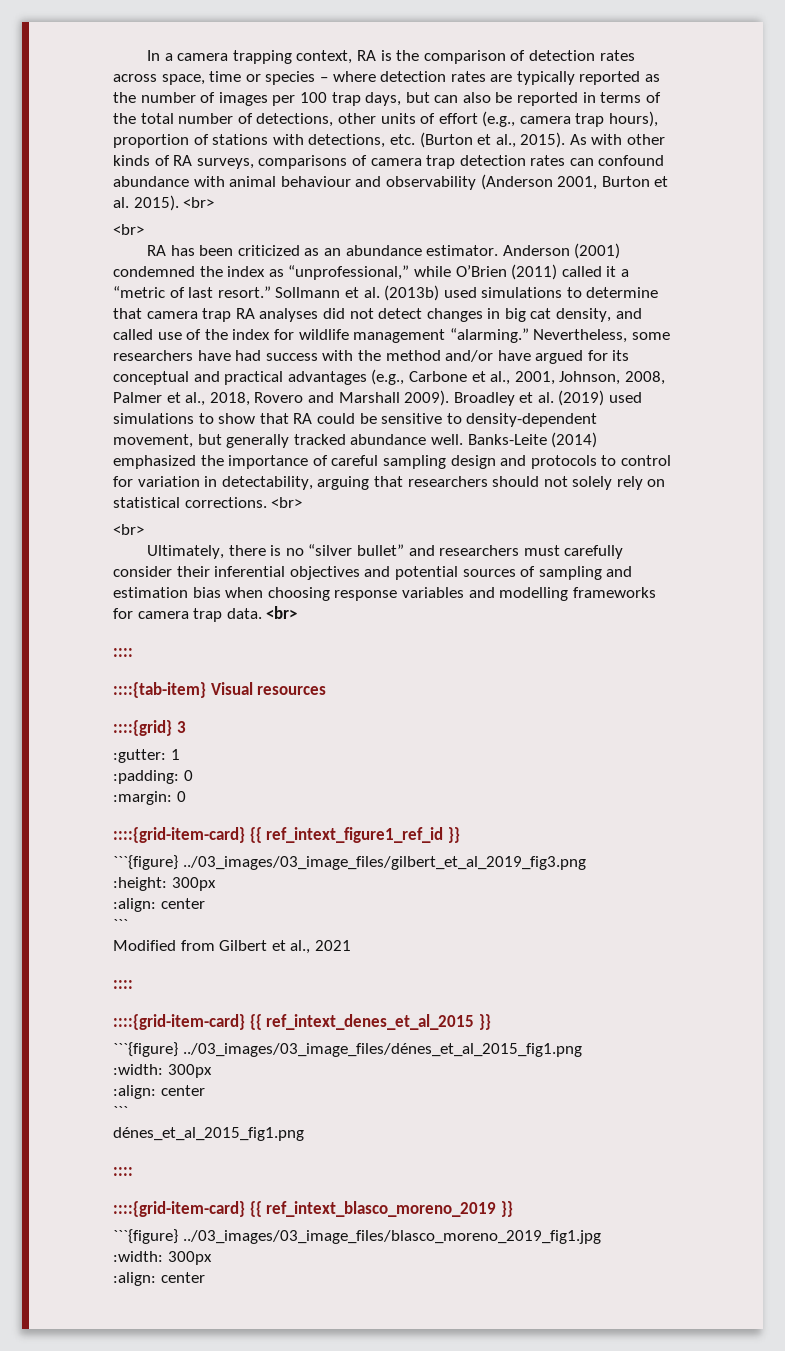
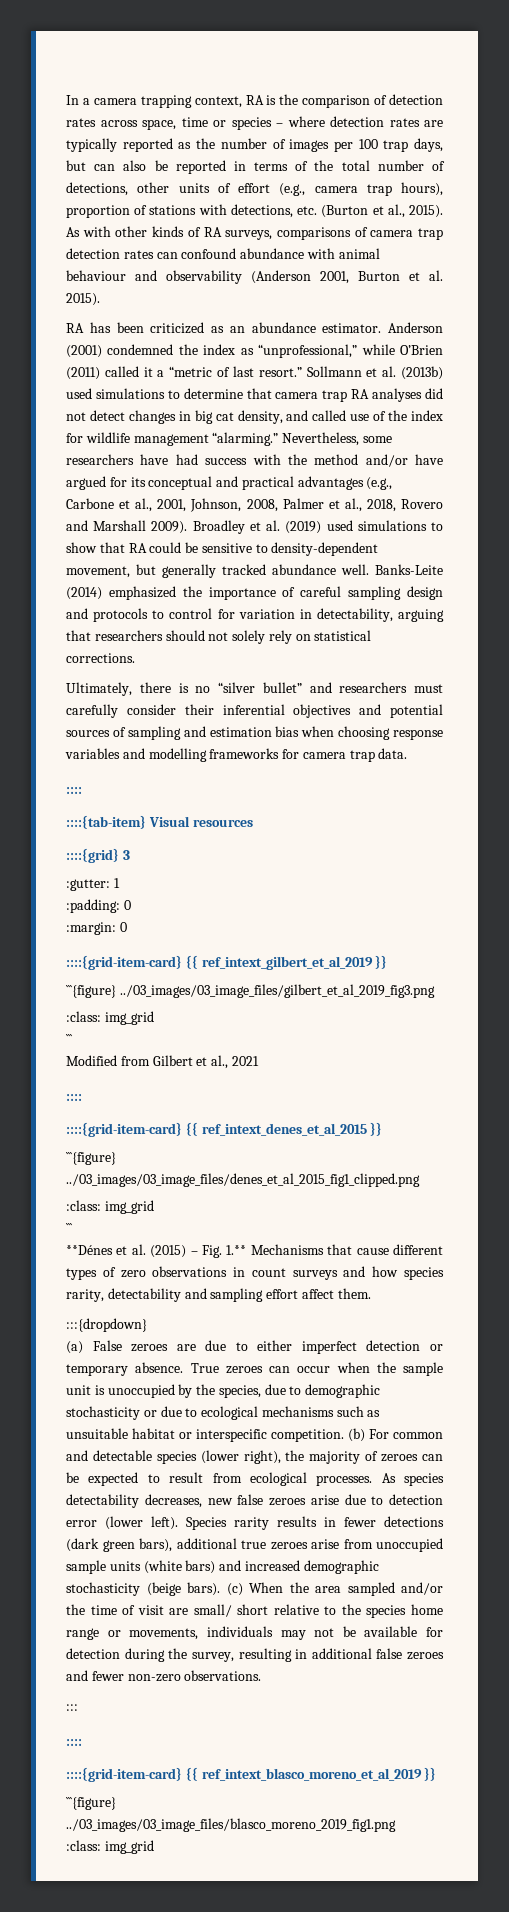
- As with other kinds of RA surveys, comparisons of camera trap detection rates can confound abundance with animal behaviour and observability (Anderson 2001, Burton et al. 2015). <br>
- <br>
+ As with other kinds of RA surveys, comparisons of camera trap detection rates can confound abundance with animal behaviour and observability (Anderson 2001, Burton et al. 2015).
- Banks-Leite (2014) emphasized the importance of careful sampling design and protocols to control for variation in detectability, arguing that researchers should not solely rely on statistical corrections. <br>
- <br>
+ Banks-Leite (2014) emphasized the importance of careful sampling design and protocols to control for variation in detectability, arguing that researchers should not solely rely on statistical corrections.
- Ultimately, there is no “silver bullet” and researchers must carefully consider their inferential objectives and potential sources of sampling and estimation bias when choosing response variables and modelling frameworks for camera trap data. <br>
+ Ultimately, there is no “silver bullet” and researchers must carefully consider their inferential objectives and potential sources of sampling and estimation bias when choosing response variables and modelling frameworks for camera trap data.
- ::::{grid-item-card} {{ ref_intext_figure1_ref_id }}
+ ::::{grid-item-card} {{ ref_intext_gilbert_et_al_2019 }}
  ```{figure} ../03_images/03_image_files/gilbert_et_al_2019_fig3.png
- :height: 300px
- :align: center
+ :class: img_grid
- ```{figure} ../03_images/03_image_files/dénes_et_al_2015_fig1.png
- :width: 300px
- :align: center
+ ```{figure} ../03_images/03_image_files/denes_et_al_2015_fig1_clipped.png
+ :class: img_grid
  ```
- dénes_et_al_2015_fig1.png
+ **Dénes et al. (2015) – Fig. 1.** Mechanisms that cause different types of zero observations in count surveys and how species rarity, detectability and sampling effort affect them.
+ :::{dropdown}
+ (a) False zeroes are due to either imperfect detection or temporary absence. True zeroes can occur when the sample unit is unoccupied by the species, due to demographic stochasticity or due to ecological mechanisms such as unsuitable habitat or interspecific competition. (b) For common and detectable species (lower right), the majority of zeroes can be expected to result from ecological processes. As species detectability decreases, new false zeroes arise due to detection error (lower left). Species rarity results in fewer detections (dark green bars), additional true zeroes arise from unoccupied sample units (white bars) and increased demographic stochasticity (beige bars). (c) When the area sampled and/or the time of visit are small/ short relative to the species home range or movements, individuals may not be available for detection during the survey, resulting in additional false zeroes and fewer non-zero observations.
+ :::
  ::::
- ::::{grid-item-card} {{ ref_intext_blasco_moreno_2019 }}
- ```{figure} ../03_images/03_image_files/blasco_moreno_2019_fig1.jpg
- :width: 300px
- :align: center
+ ::::{grid-item-card} {{ ref_intext_blasco_moreno_et_al_2019 }}
+ ```{figure} ../03_images/03_image_files/blasco_moreno_2019_fig1.png
+ :class: img_grid

